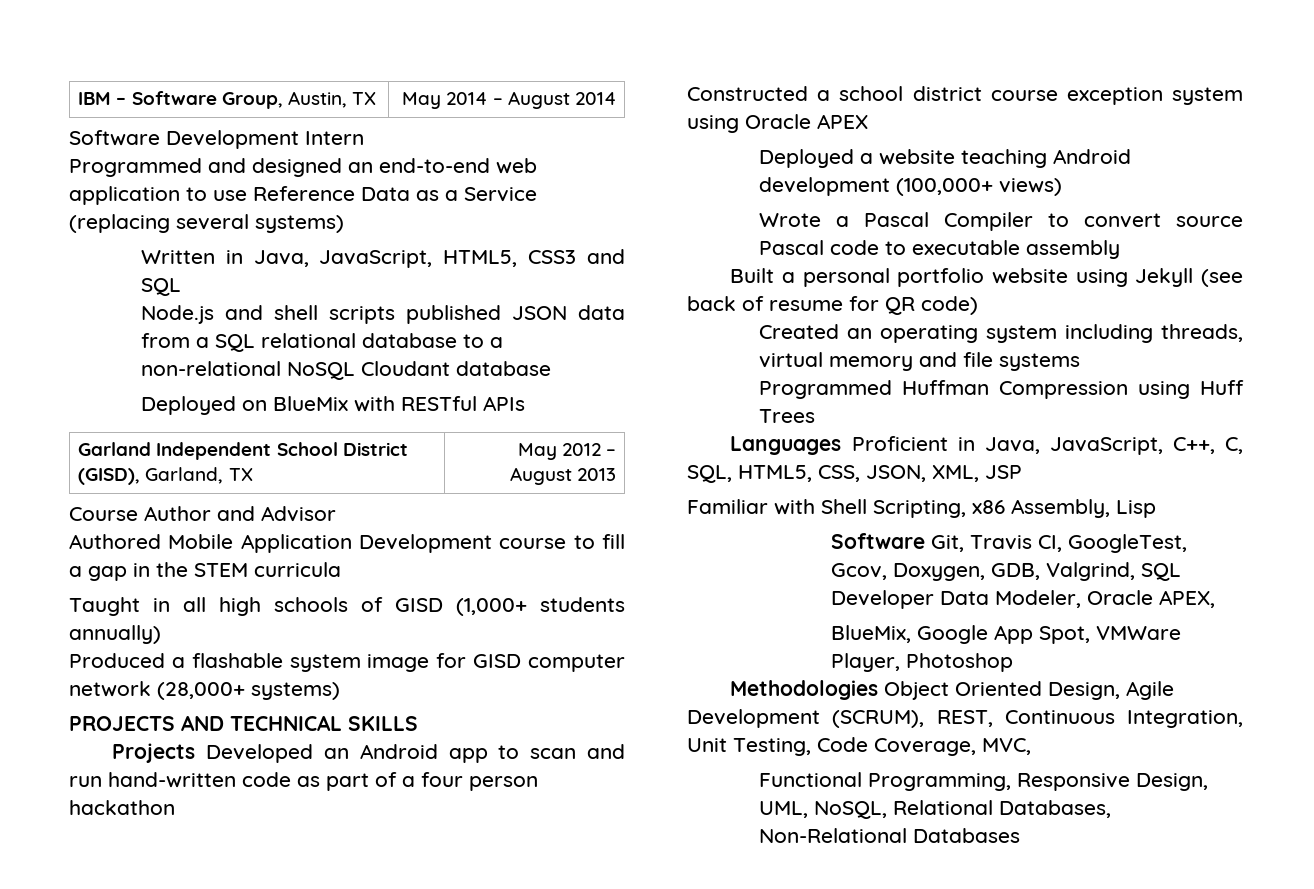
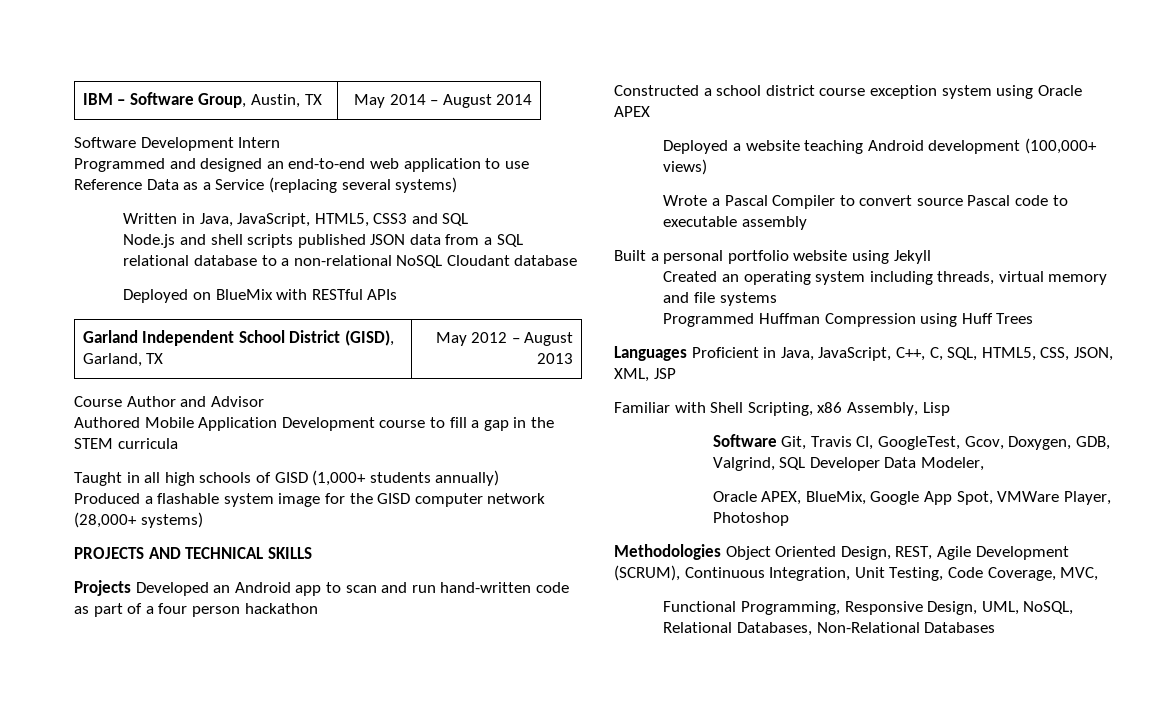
- Produced a flashable system image for GISD computer network (28,000+ systems)
+ Produced a flashable system image for the GISD computer network (28,000+ systems)
- Built a personal portfolio website using Jekyll (see back of resume for QR code)
+ Built a personal portfolio website using Jekyll
- Software Git, Travis CI, GoogleTest, Gcov, Doxygen, GDB, Valgrind, SQL Developer Data Modeler, Oracle APEX,
- BlueMix, Google App Spot, VMWare Player, Photoshop
+ Software Git, Travis CI, GoogleTest, Gcov, Doxygen, GDB, Valgrind, SQL Developer Data Modeler,
+ Oracle APEX, BlueMix, Google App Spot, VMWare Player, Photoshop
- Methodologies Object Oriented Design, Agile Development (SCRUM), REST, Continuous Integration, Unit Testing, Code Coverage, MVC,
+ Methodologies Object Oriented Design, REST, Agile Development (SCRUM), Continuous Integration, Unit Testing, Code Coverage, MVC,

